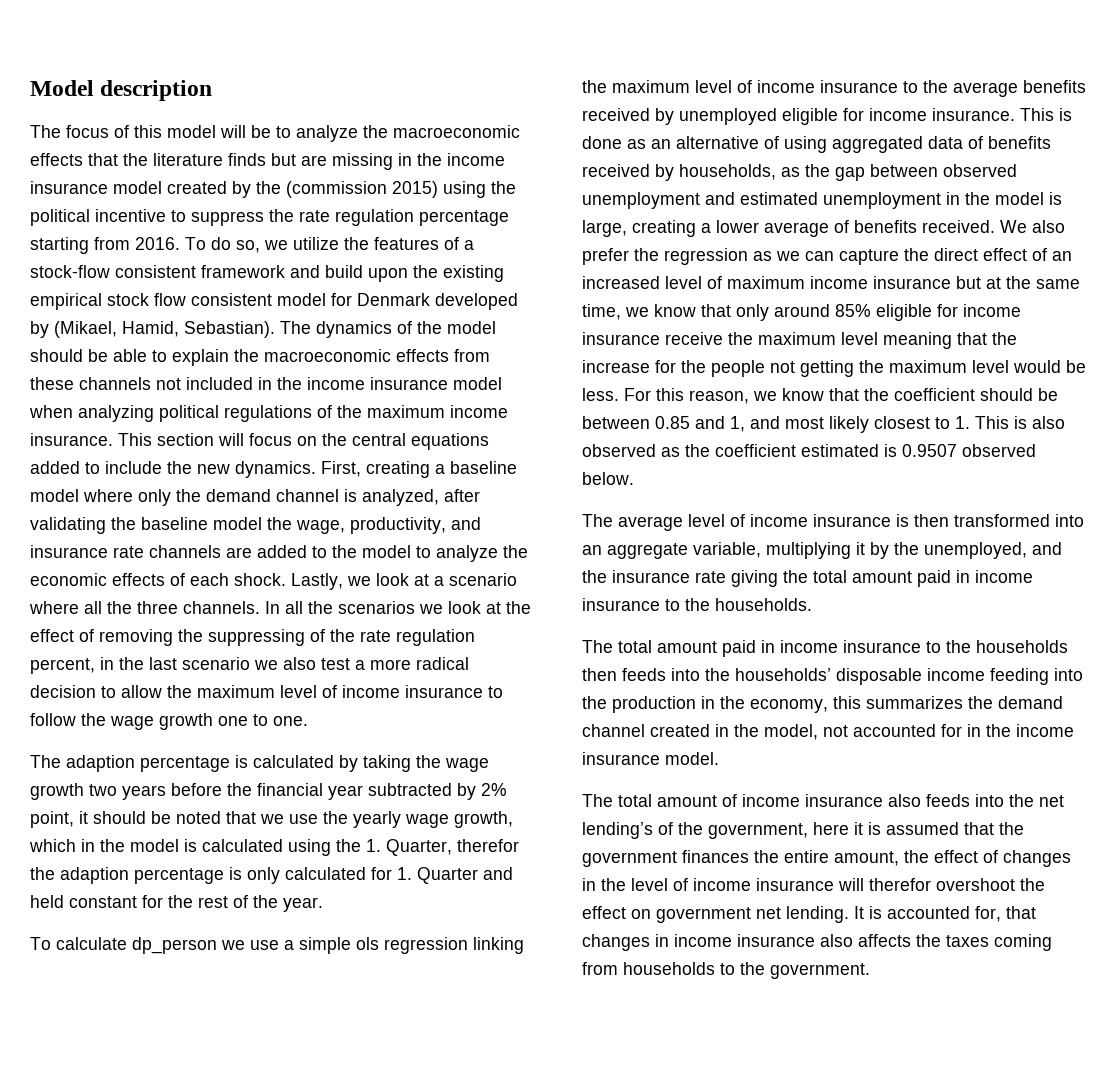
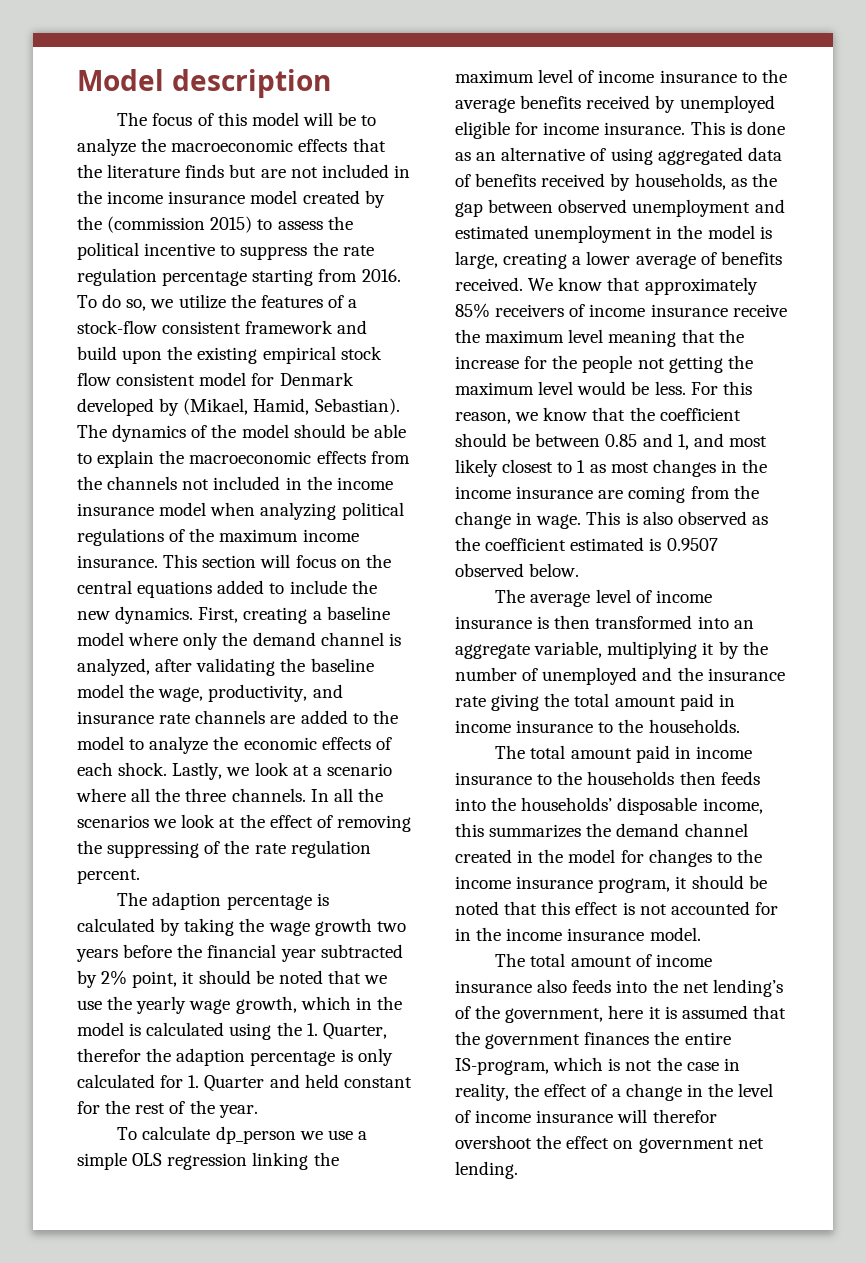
- The focus of this model will be to analyze the macroeconomic effects that the literature finds but are missing in the income insurance model created by the (commission 2015) using the political incentive to suppress the rate regulation percentage starting from 2016.
+ The focus of this model will be to analyze the macroeconomic effects that the literature finds but are not included in the income insurance model created by the (commission 2015) to assess the political incentive to suppress the rate regulation percentage starting from 2016.
- The dynamics of the model should be able to explain the macroeconomic effects from these channels not included in the income insurance model when analyzing political regulations of the maximum income insurance.
+ The dynamics of the model should be able to explain the macroeconomic effects from the channels not included in the income insurance model when analyzing political regulations of the maximum income insurance.
- In all the scenarios we look at the effect of removing the suppressing of the rate regulation percent, in the last scenario we also test a more radical decision to allow the maximum level of income insurance to follow the wage growth one to one.
+ In all the scenarios we look at the effect of removing the suppressing of the rate regulation percent.
- To calculate dp_person we use a simple ols regression linking the maximum level of income insurance to the average benefits received by unemployed eligible for income insurance.
+ To calculate dp_person we use a simple OLS regression linking the maximum level of income insurance to the average benefits received by unemployed eligible for income insurance.
- We also prefer the regression as we can capture the direct effect of an increased level of maximum income insurance but at the same time, we know that only around 85% eligible for income insurance receive the maximum level meaning that the increase for the people not getting the maximum level would be less.
+ We know that approximately 85% receivers of income insurance receive the maximum level meaning that the increase for the people not getting the maximum level would be less.
- For this reason, we know that the coefficient should be between 0.85 and 1, and most likely closest to 1. This is also observed as the coefficient estimated is 0.9507 observed below.
+ For this reason, we know that the coefficient should be between 0.85 and 1, and most likely closest to 1 as most changes in the income insurance are coming from the change in wage. This is also observed as the coefficient estimated is 0.9507 observed below.
- The average level of income insurance is then transformed into an aggregate variable, multiplying it by the unemployed, and the insurance rate giving the total amount paid in income insurance to the households.
+ The average level of income insurance is then transformed into an aggregate variable, multiplying it by the number of unemployed and the insurance rate giving the total amount paid in income insurance to the households.
- The total amount paid in income insurance to the households then feeds into the households’ disposable income feeding into the production in the economy, this summarizes the demand channel created in the model, not accounted for in the income insurance model.
+ The total amount paid in income insurance to the households then feeds into the households’ disposable income, this summarizes the demand channel created in the model for changes to the income insurance program, it should be noted that this effect is not accounted for in the income insurance model.
- The total amount of income insurance also feeds into the net lending’s of the government, here it is assumed that the government finances the entire amount, the effect of changes in the level of income insurance will therefor overshoot the effect on government net lending. It is accounted for, that changes in income insurance also affects the taxes coming from households to the government.
+ The total amount of income insurance also feeds into the net lending’s of the government, here it is assumed that the government finances the entire IS-program, which is not the case in reality, the effect of a change in the level of income insurance will therefor overshoot the effect on government net lending.

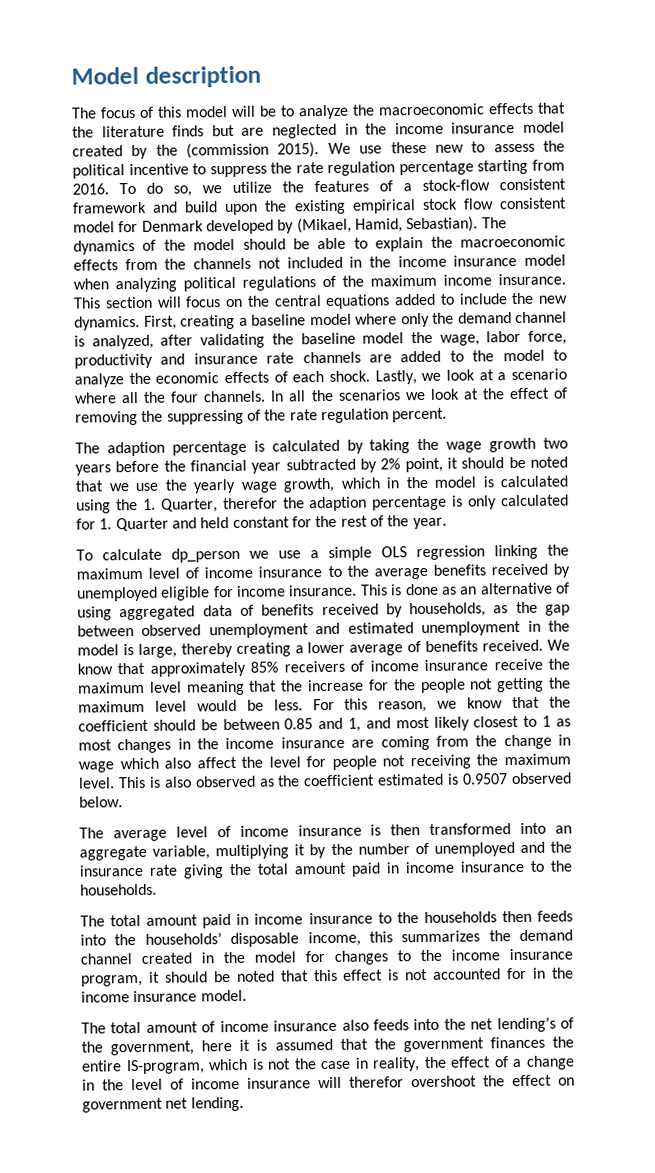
- The focus of this model will be to analyze the macroeconomic effects that the literature finds but are not included in the income insurance model created by the (commission 2015) to assess the political incentive to suppress the rate regulation percentage starting from 2016.
+ The focus of this model will be to analyze the macroeconomic effects that the literature finds but are neglected in the income insurance model created by the (commission 2015). We use these new to assess the political incentive to suppress the rate regulation percentage starting from 2016.
- First, creating a baseline model where only the demand channel is analyzed, after validating the baseline model the wage, productivity, and insurance rate channels are added to the model to analyze the economic effects of each shock.
+ First, creating a baseline model where only the demand channel is analyzed, after validating the baseline model the wage, labor force, productivity and insurance rate channels are added to the model to analyze the economic effects of each shock.
- Lastly, we look at a scenario where all the three channels.
+ Lastly, we look at a scenario where all the four channels.
- This is done as an alternative of using aggregated data of benefits received by households, as the gap between observed unemployment and estimated unemployment in the model is large, creating a lower average of benefits received.
+ This is done as an alternative of using aggregated data of benefits received by households, as the gap between observed unemployment and estimated unemployment in the model is large, thereby creating a lower average of benefits received.
- For this reason, we know that the coefficient should be between 0.85 and 1, and most likely closest to 1 as most changes in the income insurance are coming from the change in wage.
+ For this reason, we know that the coefficient should be between 0.85 and 1, and most likely closest to 1 as most changes in the income insurance are coming from the change in wage which also affect the level for people not receiving the maximum level.

